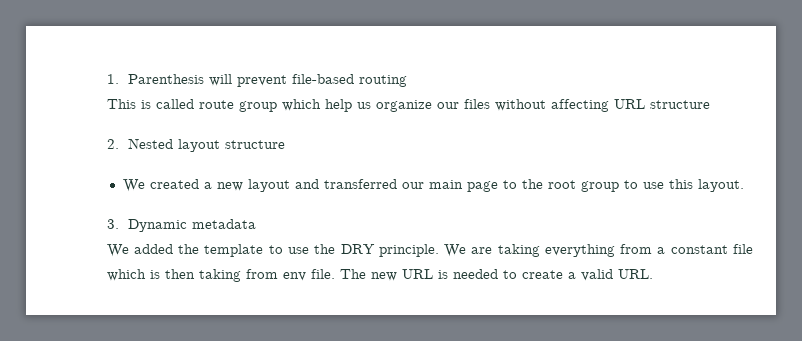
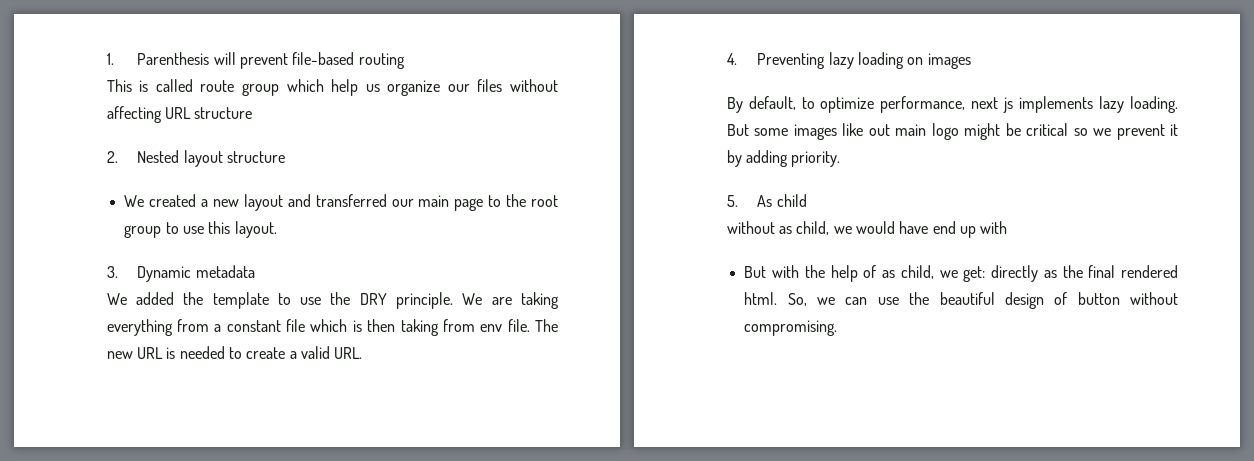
+ 4. Preventing lazy loading on images
+ By default, to optimize performance, next js implements lazy loading. But some images like out main logo might be critical so we prevent it by adding priority.
+ 5. As child
+ without as child, we would have end up with
+ But with the help of as child, we get: directly as the final rendered html. So, we can use the beautiful design of button without compromising.

